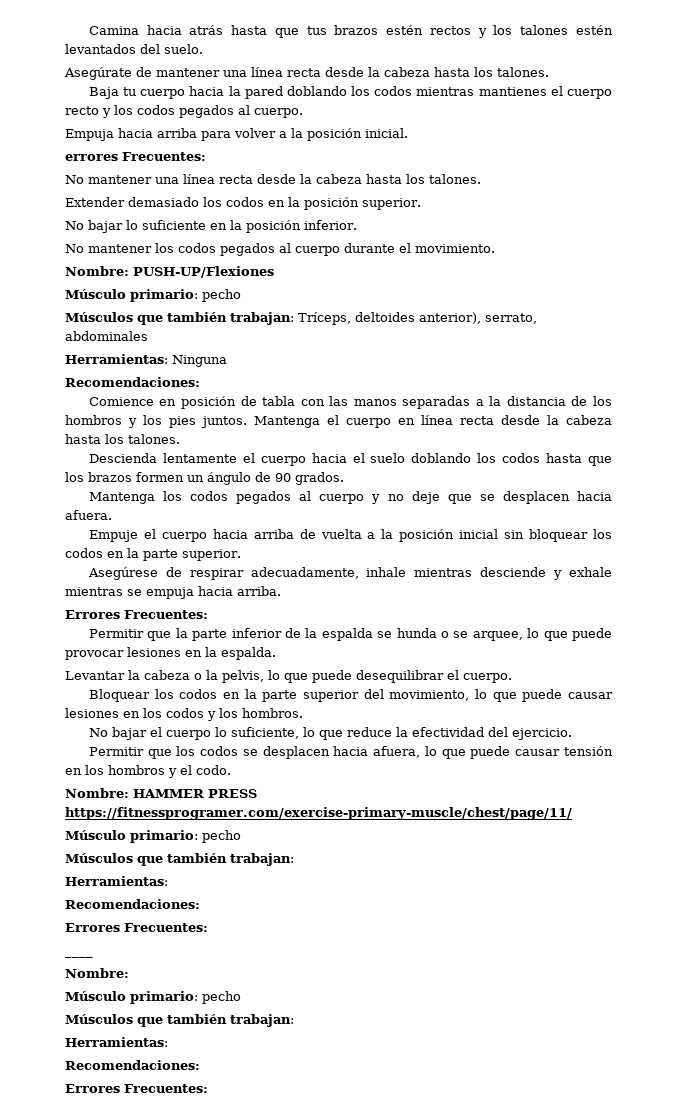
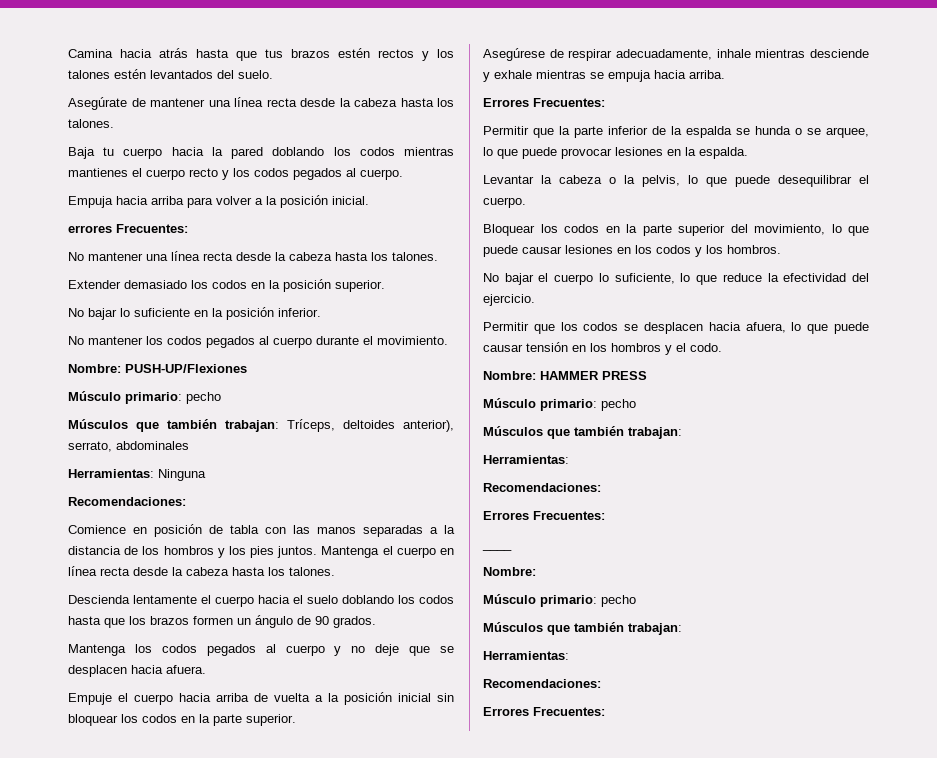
- Nombre: HAMMER PRESS https://fitnessprogramer.com/exercise-primary-muscle/chest/page/11/
+ Nombre: HAMMER PRESS

